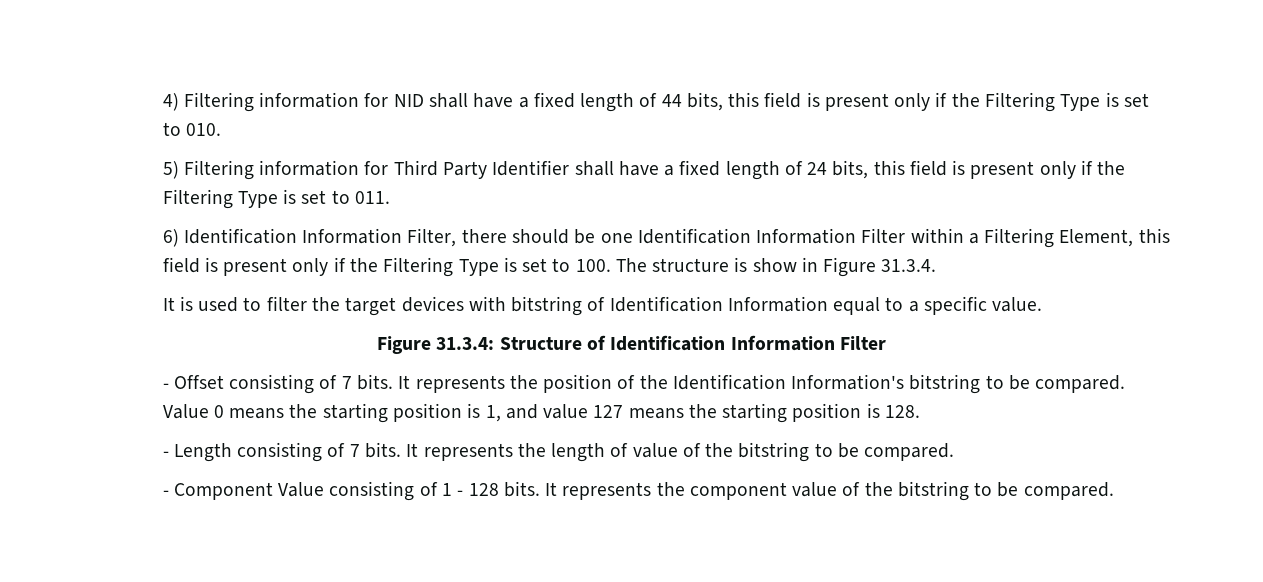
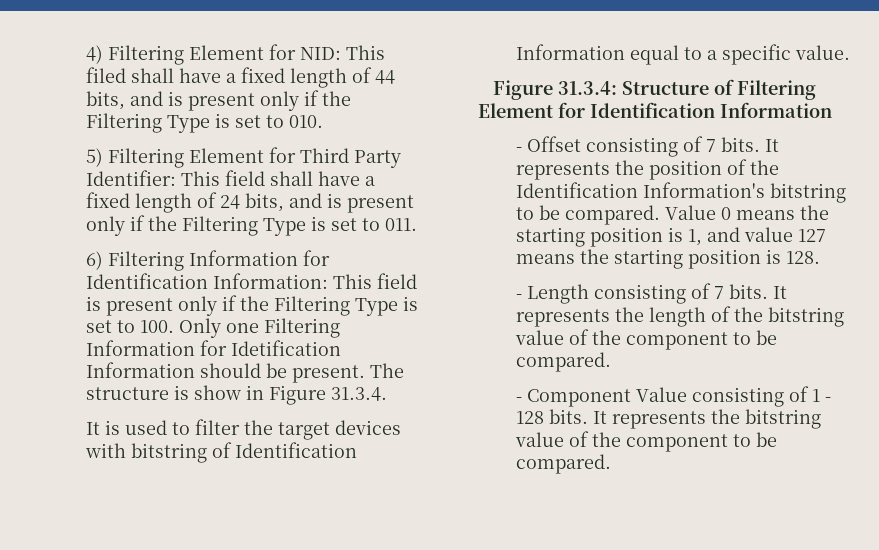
- 4) Filtering information for NID shall have a fixed length of 44 bits, this field is present only if the Filtering Type is set to 010.
+ 4) Filtering Element for NID: This filed shall have a fixed length of 44 bits, and is present only if the Filtering Type is set to 010.
- 5) Filtering information for Third Party Identifier shall have a fixed length of 24 bits, this field is present only if the Filtering Type is set to 011.
+ 5) Filtering Element for Third Party Identifier: This field shall have a fixed length of 24 bits, and is present only if the Filtering Type is set to 011.
- 6) Identification Information Filter, there should be one Identification Information Filter within a Filtering Element, this field is present only if the Filtering Type is set to 100. The structure is show in Figure 31.3.4.
+ 6) Filtering Information for Identification Information: This field is present only if the Filtering Type is set to 100. Only one Filtering Information for Idetification Information should be present. The structure is show in Figure 31.3.4.
- Figure 31.3.4: Structure of Identification Information Filter
+ Figure 31.3.4: Structure of Filtering Element for Identification Information
- It represents the length of value of the bitstring to be compared.
+ It represents the length of the bitstring value of the component to be compared.
- It represents the component value of the bitstring to be compared.
+ It represents the bitstring value of the component to be compared.

